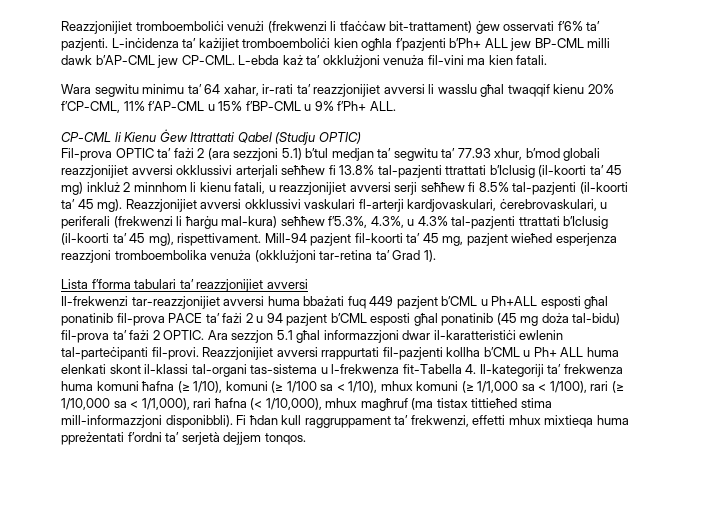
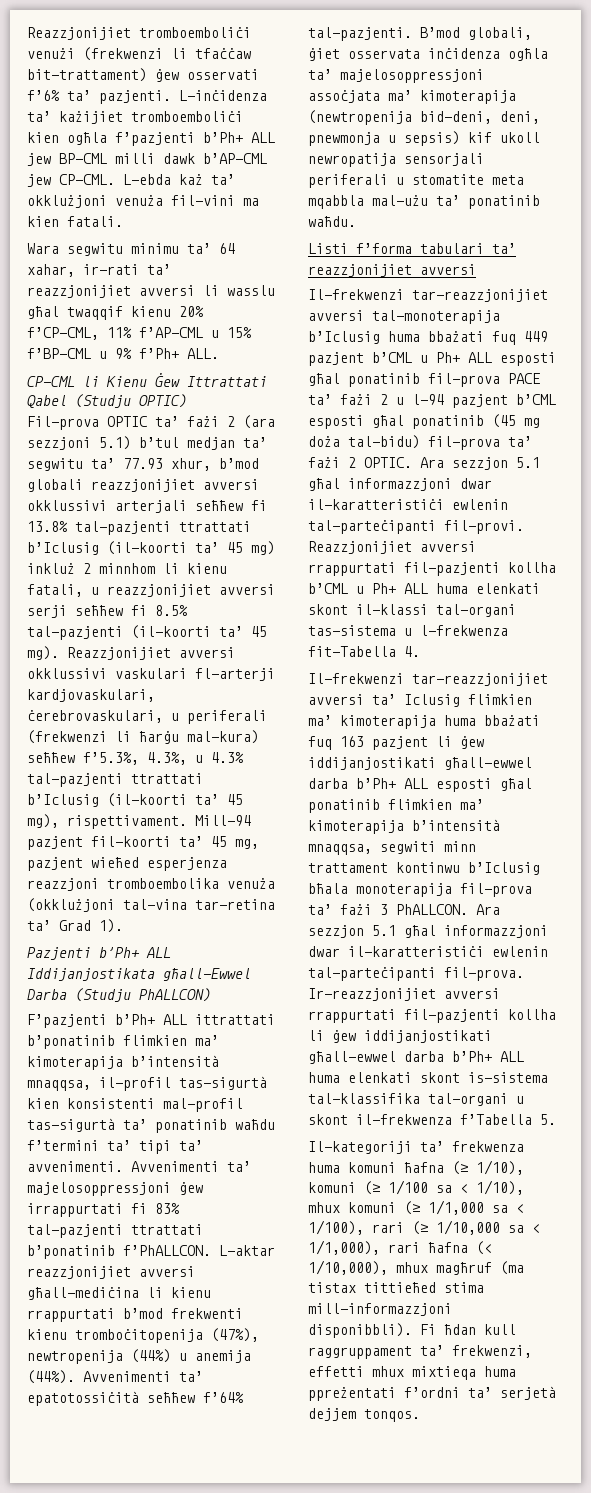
- Mill-94 pazjent fil-koorti ta’ 45 mg, pazjent wieħed esperjenza reazzjoni tromboembolika venuża (okklużjoni tar-retina ta’ Grad 1).
+ Mill-94 pazjent fil-koorti ta’ 45 mg, pazjent wieħed esperjenza reazzjoni tromboembolika venuża (okklużjoni tal-vina tar-retina ta’ Grad 1).
- Lista f’forma tabulari ta’ reazzjonijiet avversi
+ Pazjenti b’Ph+ ALL Iddijanjostikata għall-Ewwel Darba (Studju PhALLCON)
+ F’pazjenti b’Ph+ ALL ittrattati b’ponatinib flimkien ma’ kimoterapija b’intensità mnaqqsa, il-profil tas-sigurtà kien konsistenti mal-profil tas-sigurtà ta’ ponatinib waħdu f’termini ta’ tipi ta’ avvenimenti. Avvenimenti ta’ majelosoppressjoni ġew irrappurtati fi 83% tal-pazjenti ttrattati b’ponatinib f’PhALLCON. L-aktar reazzjonijiet avversi għall-mediċina li kienu rrappurtati b’mod frekwenti kienu tromboċitopenija (47%), newtropenija (44%) u anemija (44%). Avvenimenti ta’ epatotossiċità seħħew f’64% tal-pazjenti. B’mod globali, ġiet osservata inċidenza ogħla ta’ majelosoppressjoni assoċjata ma’ kimoterapija (newtropenija bid-deni, deni, pnewmonja u sepsis) kif ukoll newropatija sensorjali periferali u stomatite meta mqabbla mal-użu ta’ ponatinib waħdu.
+ Listi f’forma tabulari ta’ reazzjonijiet avversi
- Il-frekwenzi tar-reazzjonijiet avversi huma bbażati fuq 449 pazjent b’CML u Ph+ALL esposti għal ponatinib fil-prova PACE ta’ fażi 2 u 94 pazjent b’CML esposti għal ponatinib (45 mg doża tal-bidu) fil-prova ta’ fażi 2 OPTIC.
+ Il-frekwenzi tar-reazzjonijiet avversi tal-monoterapija b’Iclusig huma bbażati fuq 449 pazjent b’CML u Ph+ ALL esposti għal ponatinib fil-prova PACE ta’ fażi 2 u l-94 pazjent b’CML esposti għal ponatinib (45 mg doża tal-bidu) fil-prova ta’ fażi 2 OPTIC.
- Reazzjonijiet avversi rrappurtati fil-pazjenti kollha b’CML u Ph+ ALL huma elenkati skont il-klassi tal-organi tas-sistema u l-frekwenza fit-Tabella 4. Il-kategoriji ta’ frekwenza huma komuni ħafna (≥ 1/10), komuni (≥ 1/100 sa < 1/10), mhux komuni (≥ 1/1,000 sa < 1/100), rari (≥ 1/10,000 sa < 1/1,000), rari ħafna (< 1/10,000), mhux magħruf (ma tistax tittieħed stima mill-informazzjoni disponibbli).
+ Reazzjonijiet avversi rrappurtati fil-pazjenti kollha b’CML u Ph+ ALL huma elenkati skont il-klassi tal-organi tas-sistema u l-frekwenza fit-Tabella 4.
+ Il-frekwenzi tar-reazzjonijiet avversi ta’ Iclusig flimkien ma’ kimoterapija huma bbażati fuq 163 pazjent li ġew iddijanjostikati għall-ewwel darba b’Ph+ ALL esposti għal ponatinib flimkien ma’ kimoterapija b’intensità mnaqqsa, segwiti minn trattament kontinwu b’Iclusig bħala monoterapija fil-prova ta’ fażi 3 PhALLCON. Ara sezzjon 5.1 għal informazzjoni dwar il-karatteristiċi ewlenin tal-parteċipanti fil-prova. Ir-reazzjonijiet avversi rrappurtati fil-pazjenti kollha li ġew iddijanjostikati għall-ewwel darba b’Ph+ ALL huma elenkati skont is-sistema tal-klassifika tal-organi u skont il-frekwenza f’Tabella 5.
+ Il-kategoriji ta’ frekwenza huma komuni ħafna (≥ 1/10), komuni (≥ 1/100 sa < 1/10), mhux komuni (≥ 1/1,000 sa < 1/100), rari (≥ 1/10,000 sa < 1/1,000), rari ħafna (< 1/10,000), mhux magħruf (ma tistax tittieħed stima mill-informazzjoni disponibbli).

